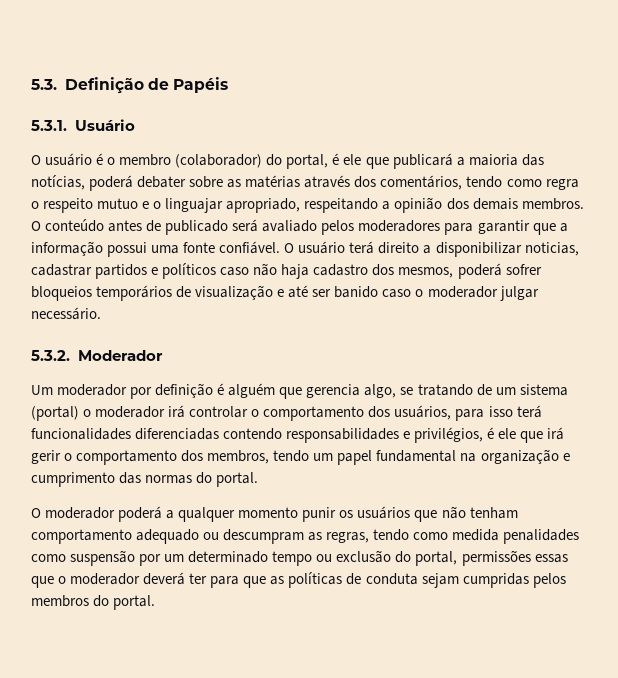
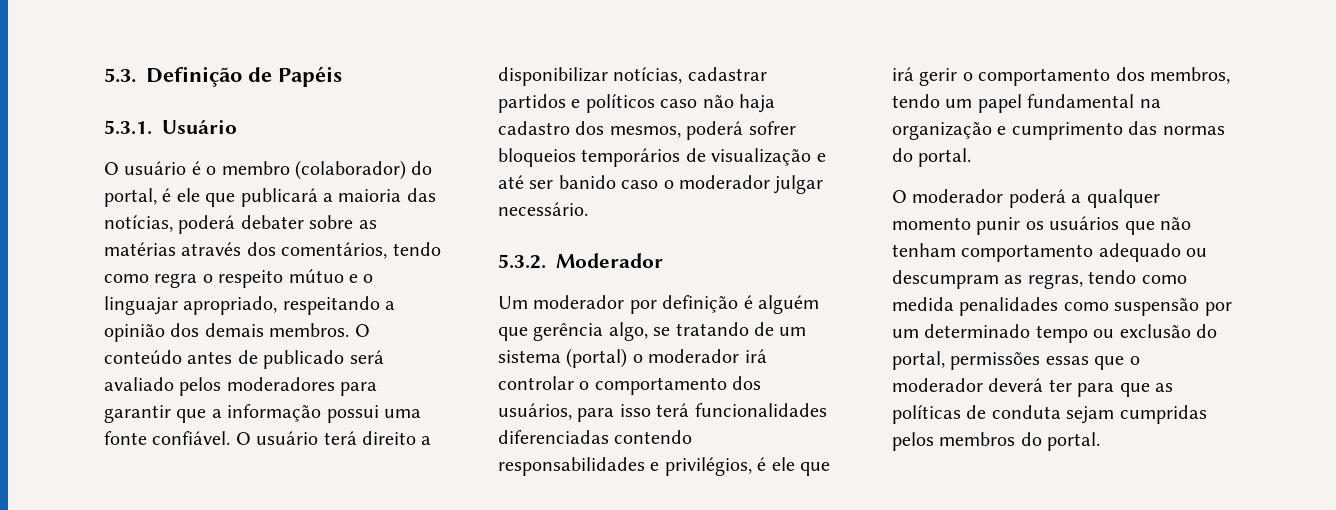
- O usuário é o membro (colaborador) do portal, é ele que publicará a maioria das notícias, poderá debater sobre as matérias através dos comentários, tendo como regra o respeito mutuo e o linguajar apropriado, respeitando a opinião dos demais membros.
+ O usuário é o membro (colaborador) do portal, é ele que publicará a maioria das notícias, poderá debater sobre as matérias através dos comentários, tendo como regra o respeito mútuo e o linguajar apropriado, respeitando a opinião dos demais membros.
- O usuário terá direito a disponibilizar noticias, cadastrar partidos e políticos caso não haja cadastro dos mesmos, poderá sofrer bloqueios temporários de visualização e até ser banido caso o moderador julgar necessário.
+ O usuário terá direito a disponibilizar notícias, cadastrar partidos e políticos caso não haja cadastro dos mesmos, poderá sofrer bloqueios temporários de visualização e até ser banido caso o moderador julgar necessário.
- Um moderador por definição é alguém que gerencia algo, se tratando de um sistema (portal) o moderador irá controlar o comportamento dos usuários, para isso terá funcionalidades diferenciadas contendo responsabilidades e privilégios, é ele que irá gerir o comportamento dos membros, tendo um papel fundamental na organização e cumprimento das normas do portal.
+ Um moderador por definição é alguém que gerência algo, se tratando de um sistema (portal) o moderador irá controlar o comportamento dos usuários, para isso terá funcionalidades diferenciadas contendo responsabilidades e privilégios, é ele que irá gerir o comportamento dos membros, tendo um papel fundamental na organização e cumprimento das normas do portal.

